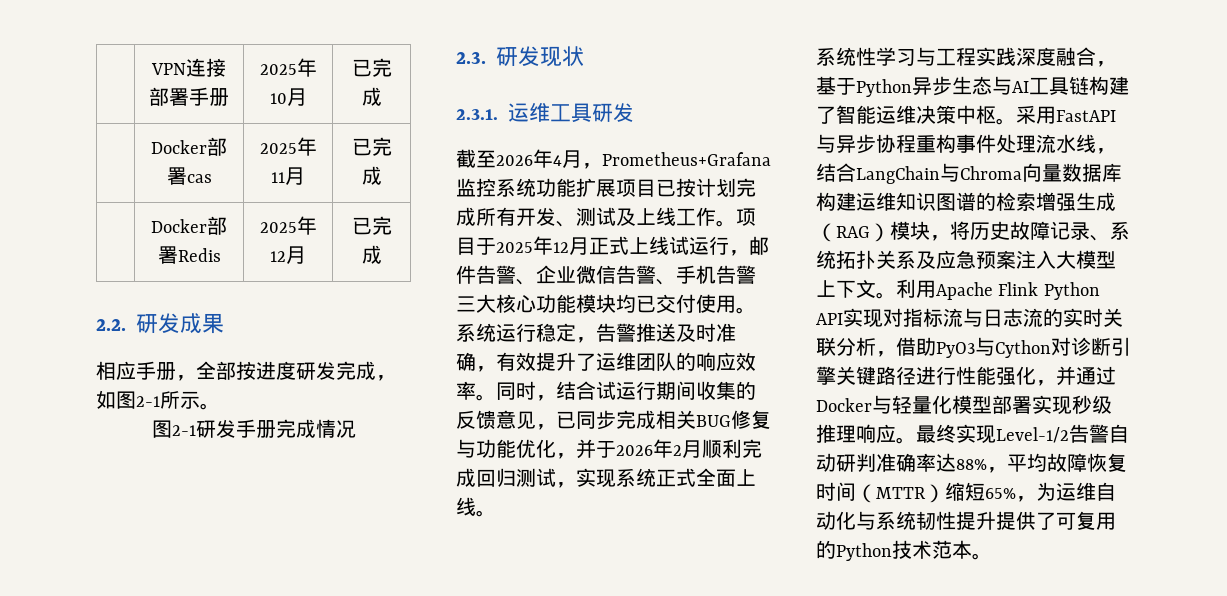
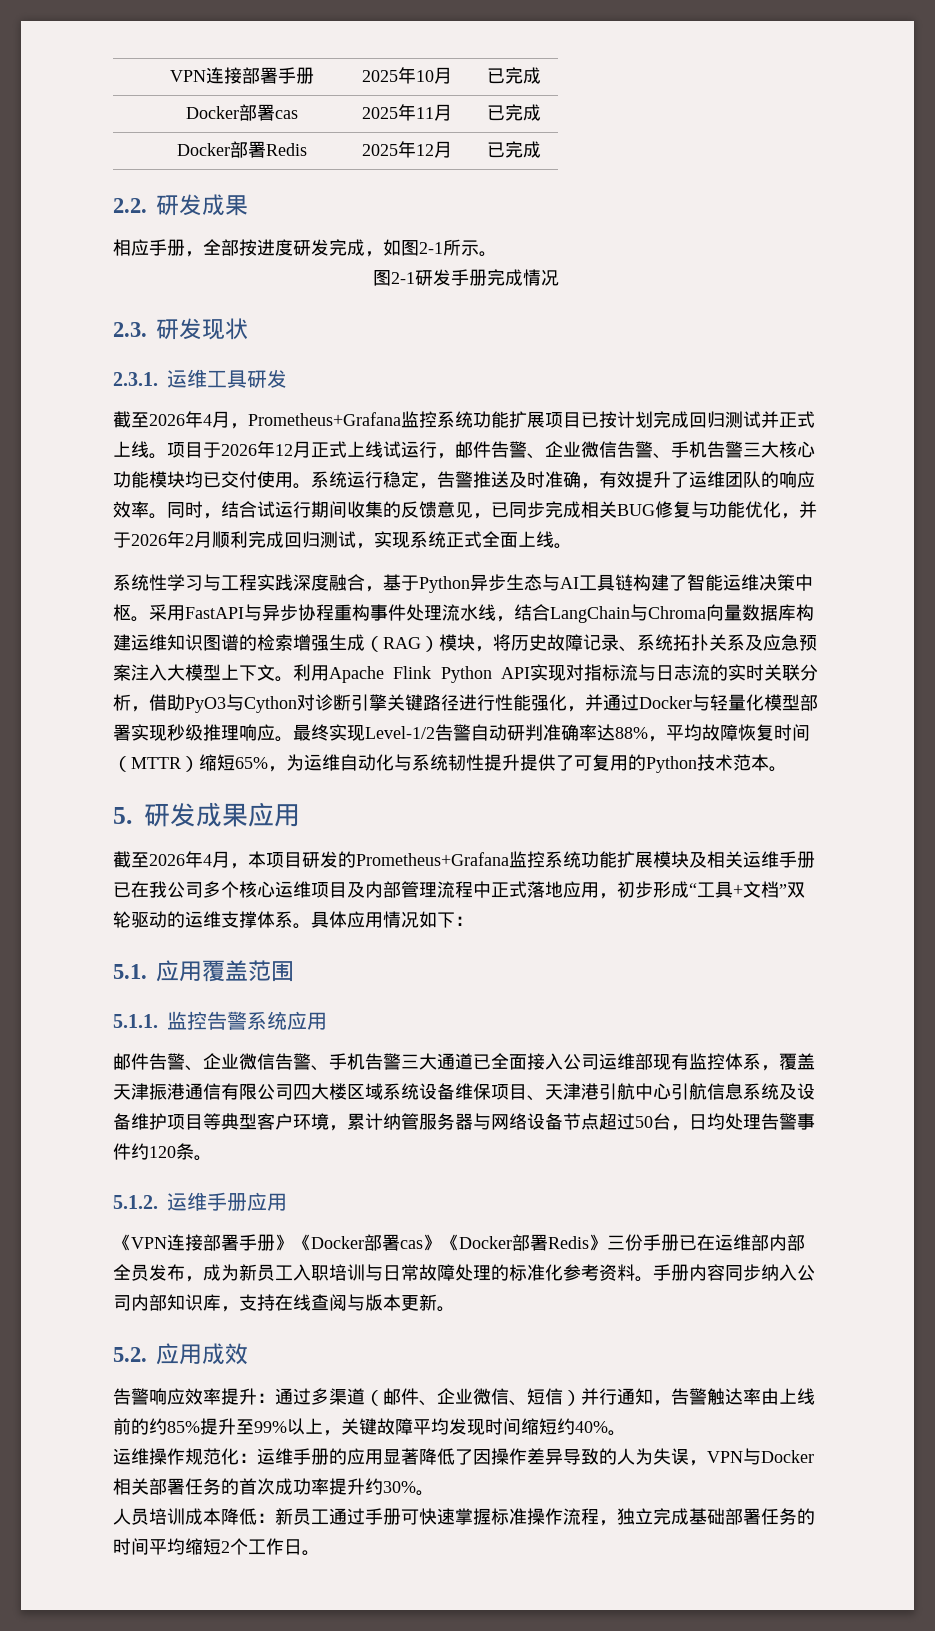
- 截至2026年4月，Prometheus+Grafana监控系统功能扩展项目已按计划完成所有开发、测试及上线工作。
+ 截至2026年4月，Prometheus+Grafana监控系统功能扩展项目已按计划完成回归测试并正式上线。
- 项目于2025年12月正式上线试运行，邮件告警、企业微信告警、手机告警三大核心功能模块均已交付使用。
+ 项目于2026年12月正式上线试运行，邮件告警、企业微信告警、手机告警三大核心功能模块均已交付使用。
+ 5.研发成果应用
+ 截至2026年4月，本项目研发的Prometheus+Grafana监控系统功能扩展模块及相关运维手册已在我公司多个核心运维项目及内部管理流程中正式落地应用，初步形成“工具+文档”双轮驱动的运维支撑体系。具体应用情况如下：
+ 5.1.应用覆盖范围
+ 5.1.1.监控告警系统应用
+ 邮件告警、企业微信告警、手机告警三大通道已全面接入公司运维部现有监控体系，覆盖天津振港通信有限公司四大楼区域系统设备维保项目、天津港引航中心引航信息系统及设备维护项目等典型客户环境，累计纳管服务器与网络设备节点超过50台，日均处理告警事件约120条。
+ 5.1.2.运维手册应用
+ 《VPN连接部署手册》《Docker部署cas》《Docker部署Redis》三份手册已在运维部内部全员发布，成为新员工入职培训与日常故障处理的标准化参考资料。手册内容同步纳入公司内部知识库，支持在线查阅与版本更新。
+ 5.2.应用成效
+ 告警响应效率提升：通过多渠道（邮件、企业微信、短信）并行通知，告警触达率由上线前的约85%提升至99%以上，关键故障平均发现时间缩短约40%。
+ 运维操作规范化：运维手册的应用显著降低了因操作差异导致的人为失误，VPN与Docker相关部署任务的首次成功率提升约30%。
+ 人员培训成本降低：新员工通过手册可快速掌握标准操作流程，独立完成基础部署任务的时间平均缩短2个工作日。

